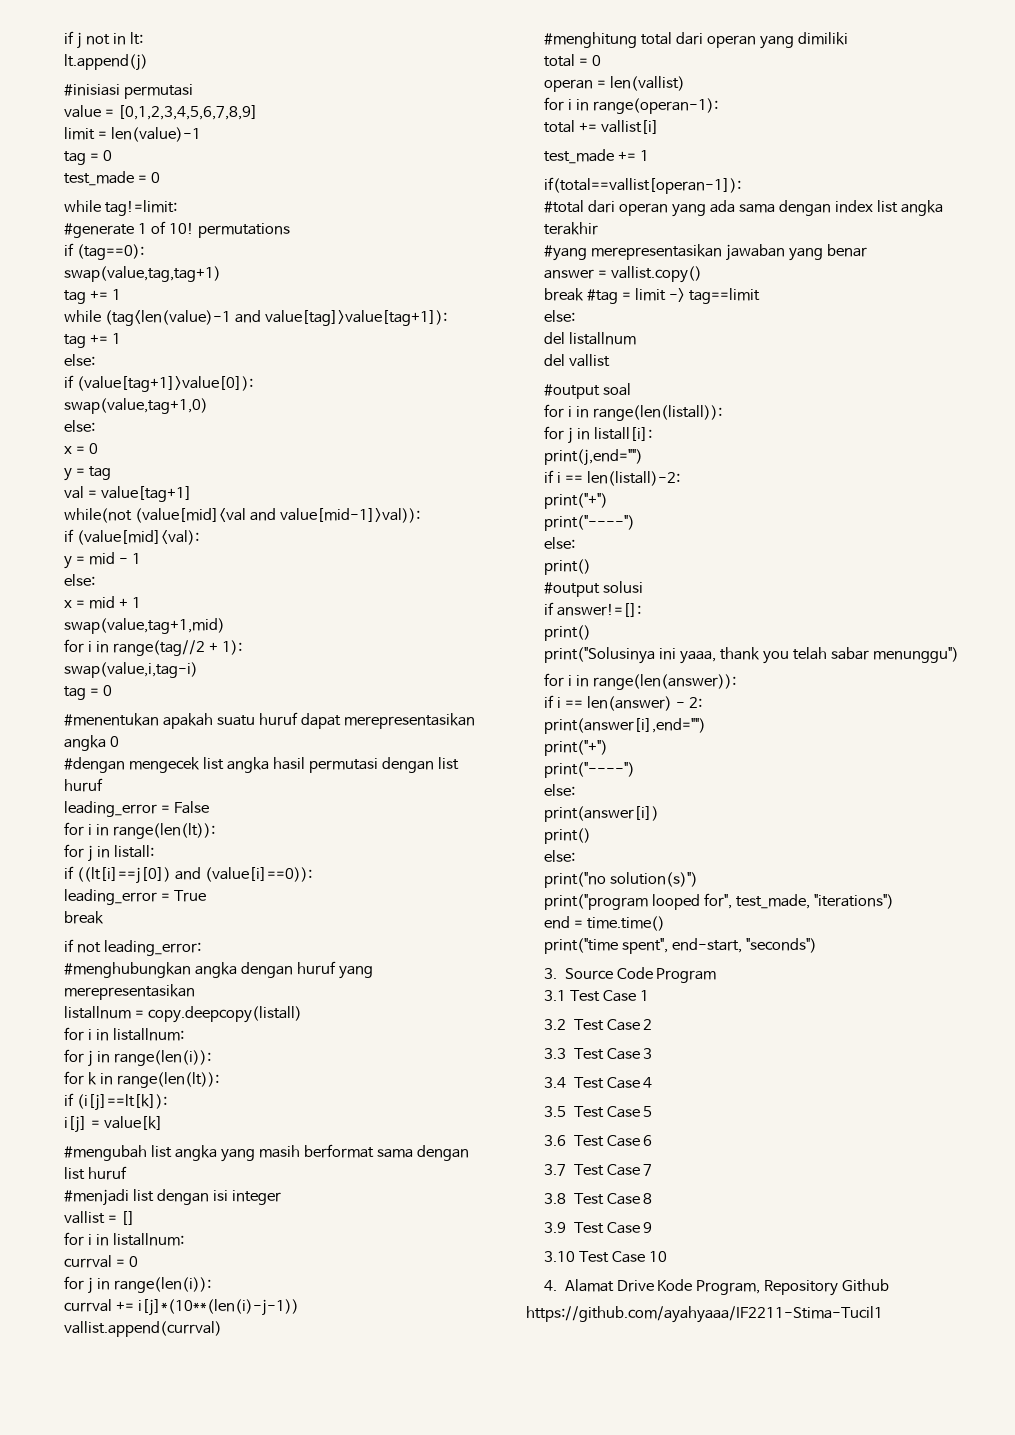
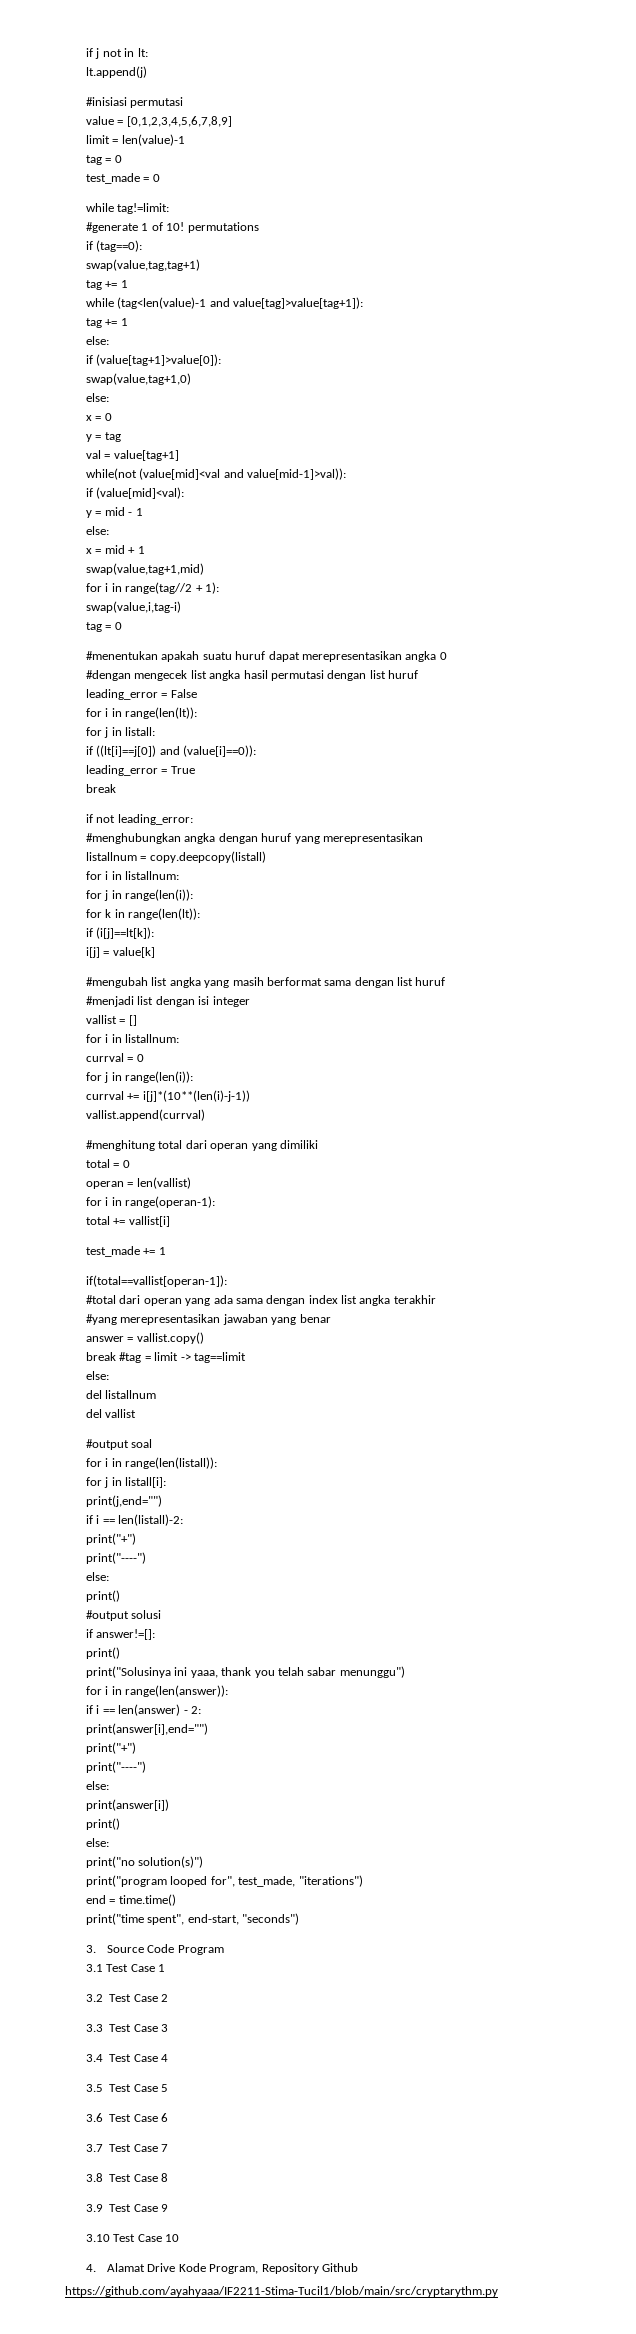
- https://github.com/ayahyaaa/IF2211-Stima-Tucil1
+ https://github.com/ayahyaaa/IF2211-Stima-Tucil1/blob/main/src/cryptarythm.py

